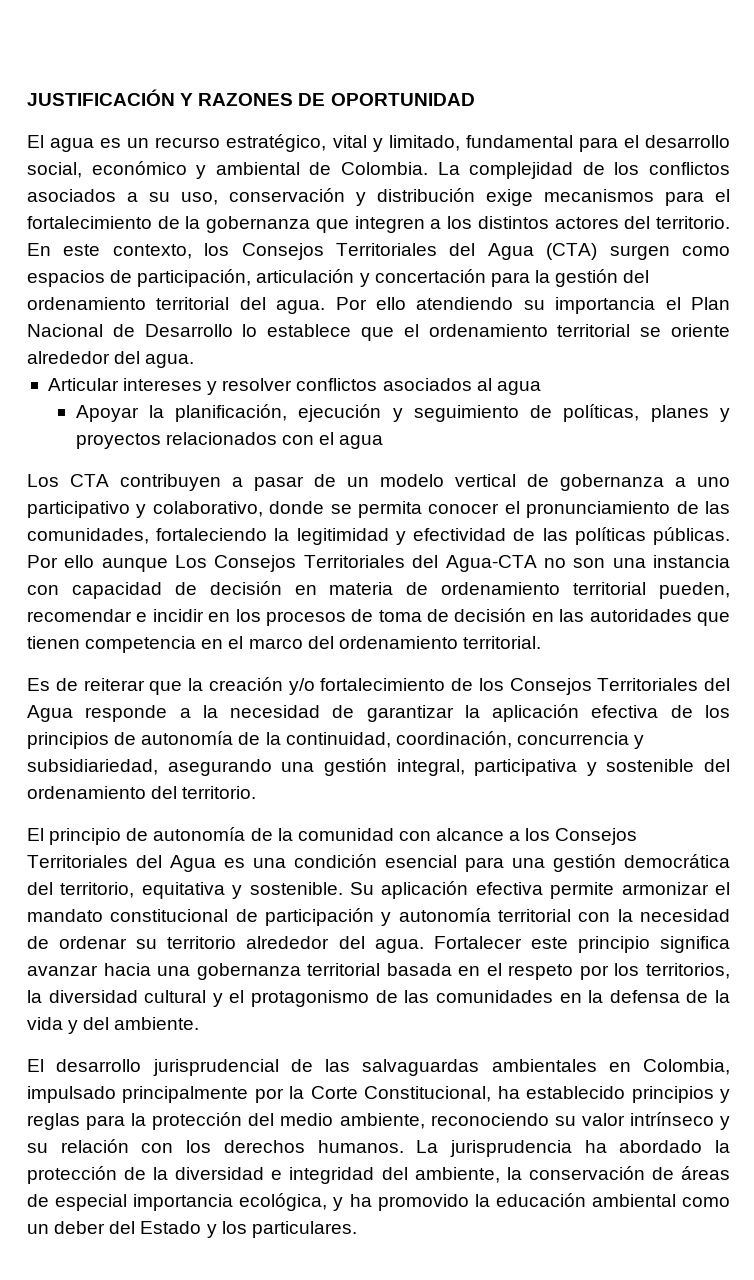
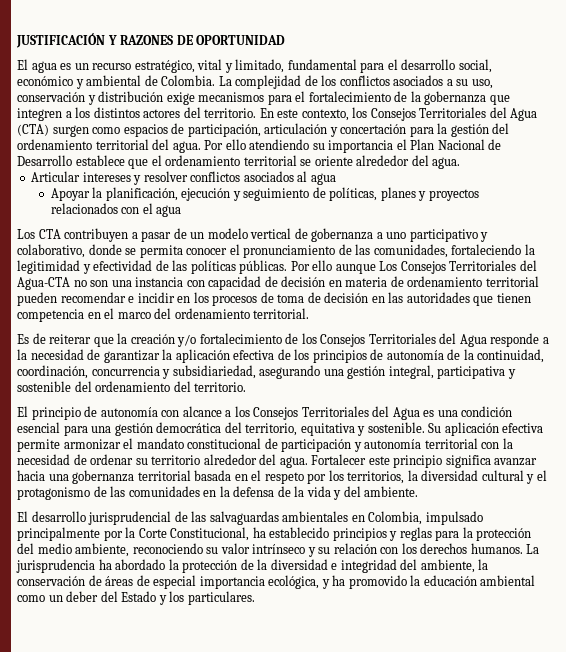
- Por ello atendiendo su importancia el Plan Nacional de Desarrollo lo establece que el ordenamiento territorial se oriente alrededor del agua.
+ Por ello atendiendo su importancia el Plan Nacional de Desarrollo establece que el ordenamiento territorial se oriente alrededor del agua.
- Por ello aunque Los Consejos Territoriales del Agua-CTA no son una instancia con capacidad de decisión en materia de ordenamiento territorial pueden, recomendar e incidir en los procesos de toma de decisión en las autoridades que tienen competencia en el marco del ordenamiento territorial.
+ Por ello aunque Los Consejos Territoriales del Agua-CTA no son una instancia con capacidad de decisión en materia de ordenamiento territorial pueden recomendar e incidir en los procesos de toma de decisión en las autoridades que tienen competencia en el marco del ordenamiento territorial.
- El principio de autonomía de la comunidad con alcance a los Consejos Territoriales del Agua es una condición esencial para una gestión democrática del territorio, equitativa y sostenible.
+ El principio de autonomía con alcance a los Consejos Territoriales del Agua es una condición esencial para una gestión democrática del territorio, equitativa y sostenible.

